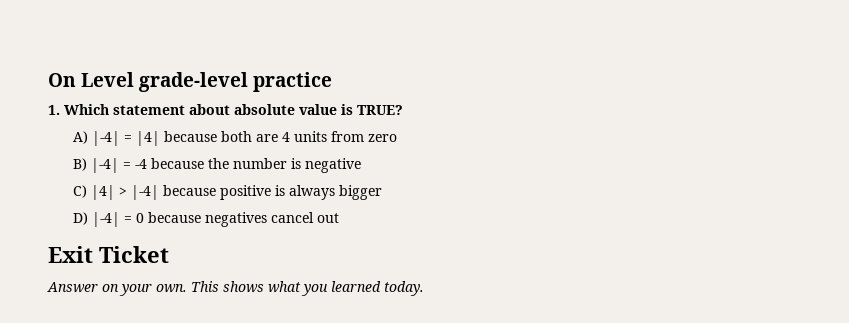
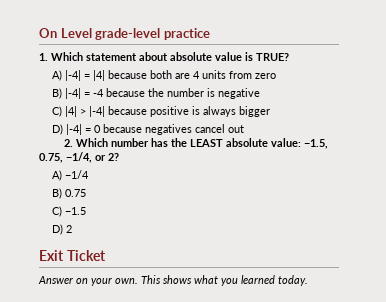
+ 2. Which number has the LEAST absolute value: −1.5, 0.75, −1/4, or 2?
+ A) −1/4
+ B) 0.75
+ C) −1.5
+ D) 2

